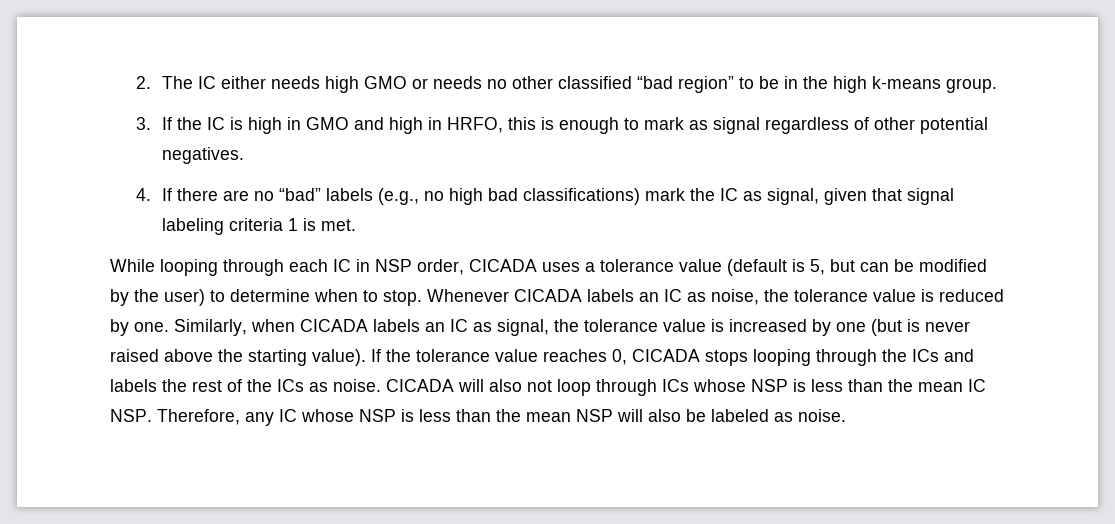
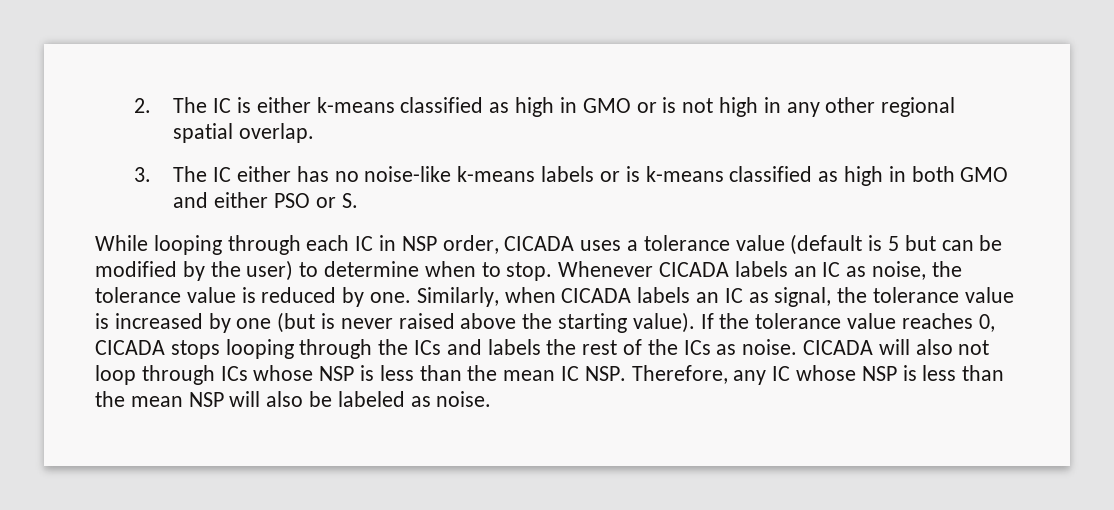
- 2. The IC either needs high GMO or needs no other classified “bad region” to be in the high k-means group.
- 3. If the IC is high in GMO and high in HRFO, this is enough to mark as signal regardless of other potential negatives.
- 4. If there are no “bad” labels (e.g., no high bad classifications) mark the IC as signal, given that signal labeling criteria 1 is met.
+ 2. The IC is either k-means classified as high in GMO or is not high in any other regional spatial overlap.
+ 3. The IC either has no noise-like k-means labels or is k-means classified as high in both GMO and either PSO or S.
- While looping through each IC in NSP order, CICADA uses a tolerance value (default is 5, but can be modified by the user) to determine when to stop.
+ While looping through each IC in NSP order, CICADA uses a tolerance value (default is 5 but can be modified by the user) to determine when to stop.

